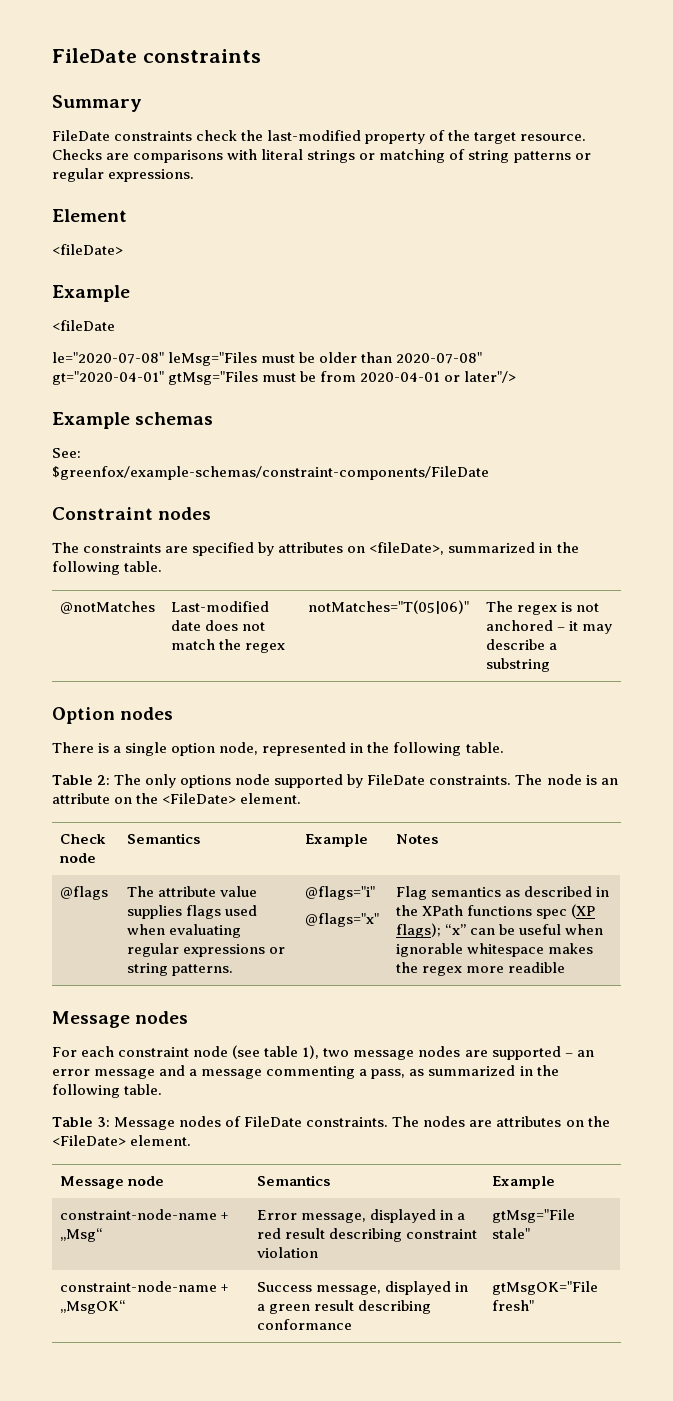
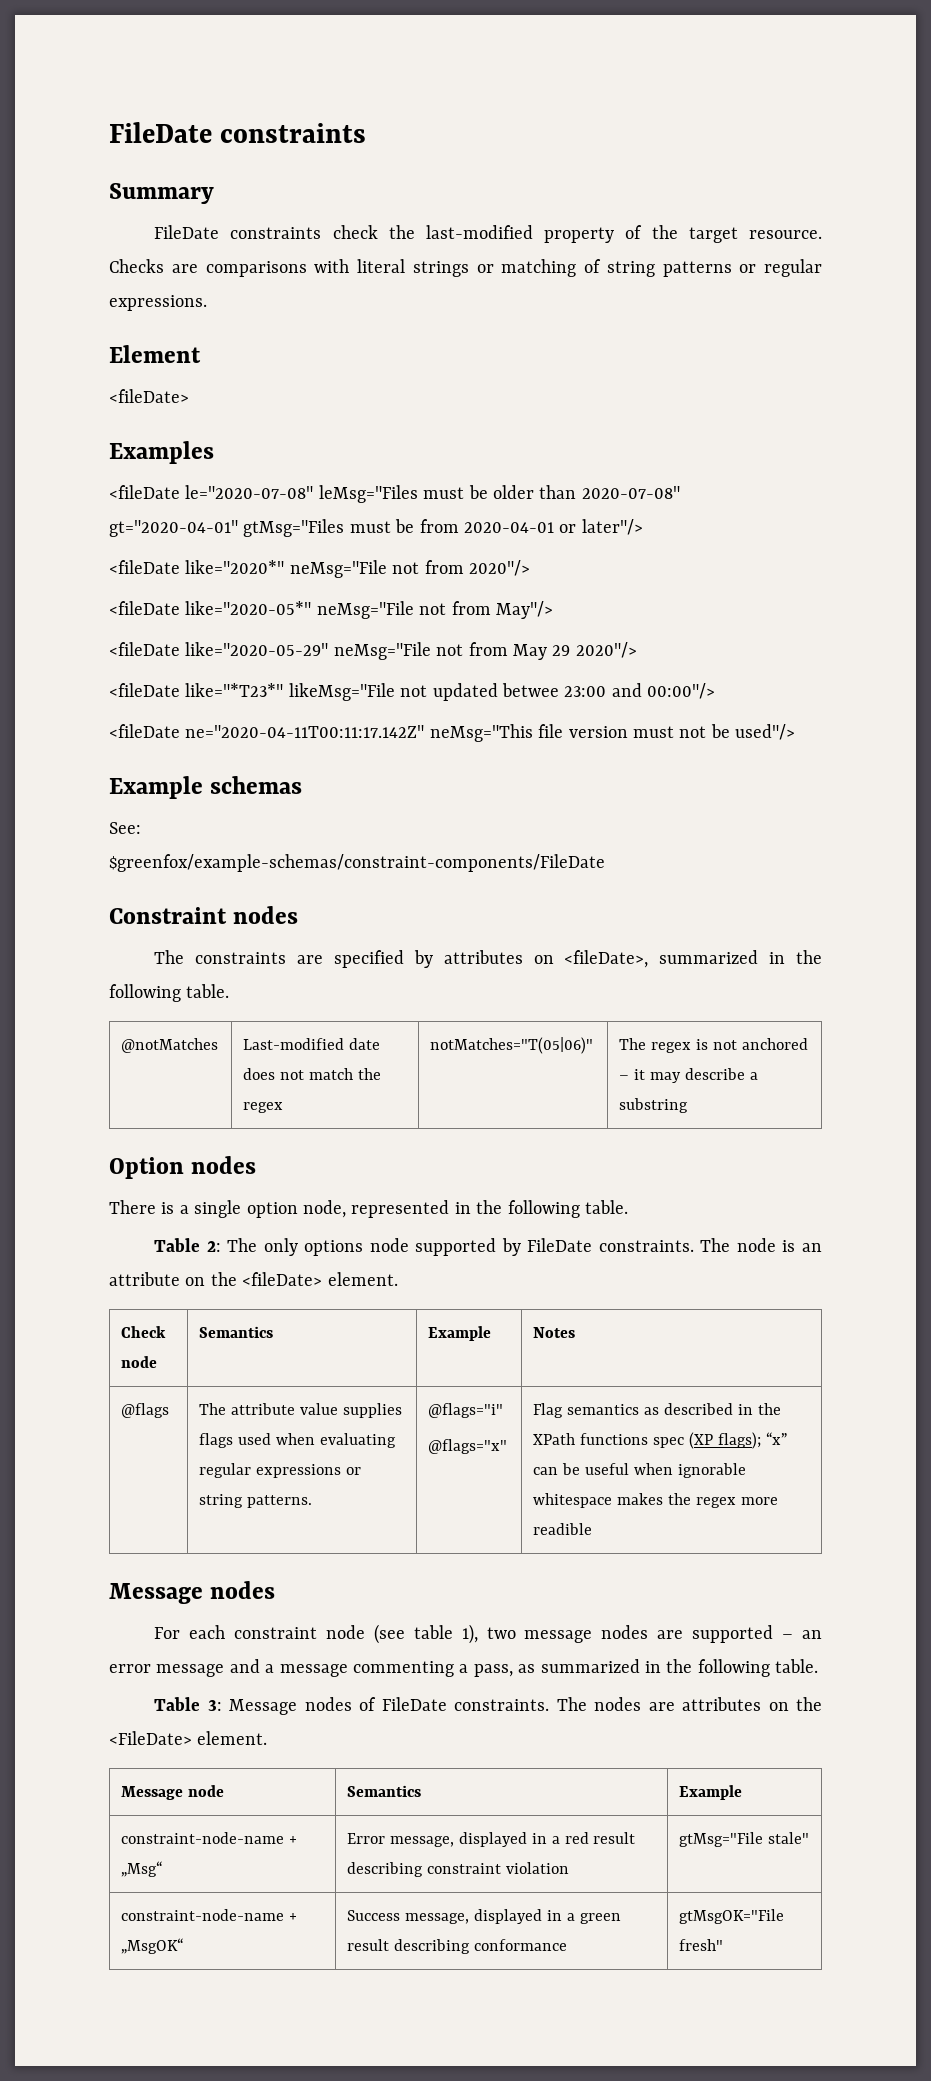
  Element
  <fileDate>
- Example
- <fileDate
- le="2020-07-08" leMsg="Files must be older than 2020-07-08"
+ Examples
+ <fileDate le="2020-07-08" leMsg="Files must be older than 2020-07-08"
+ <fileDate like="2020*" neMsg="File not from 2020"/>
+ <fileDate like="2020-05*" neMsg="File not from May"/>
+ <fileDate like="2020-05-29" neMsg="File not from May 29 2020"/>
+ <fileDate like="*T23*" likeMsg="File not updated betwee 23:00 and 00:00"/>
+ <fileDate ne="2020-04-11T00:11:17.142Z" neMsg="This file version must not be used"/>
- The node is an attribute on the <FileDate> element.
+ The node is an attribute on the <fileDate> element.

